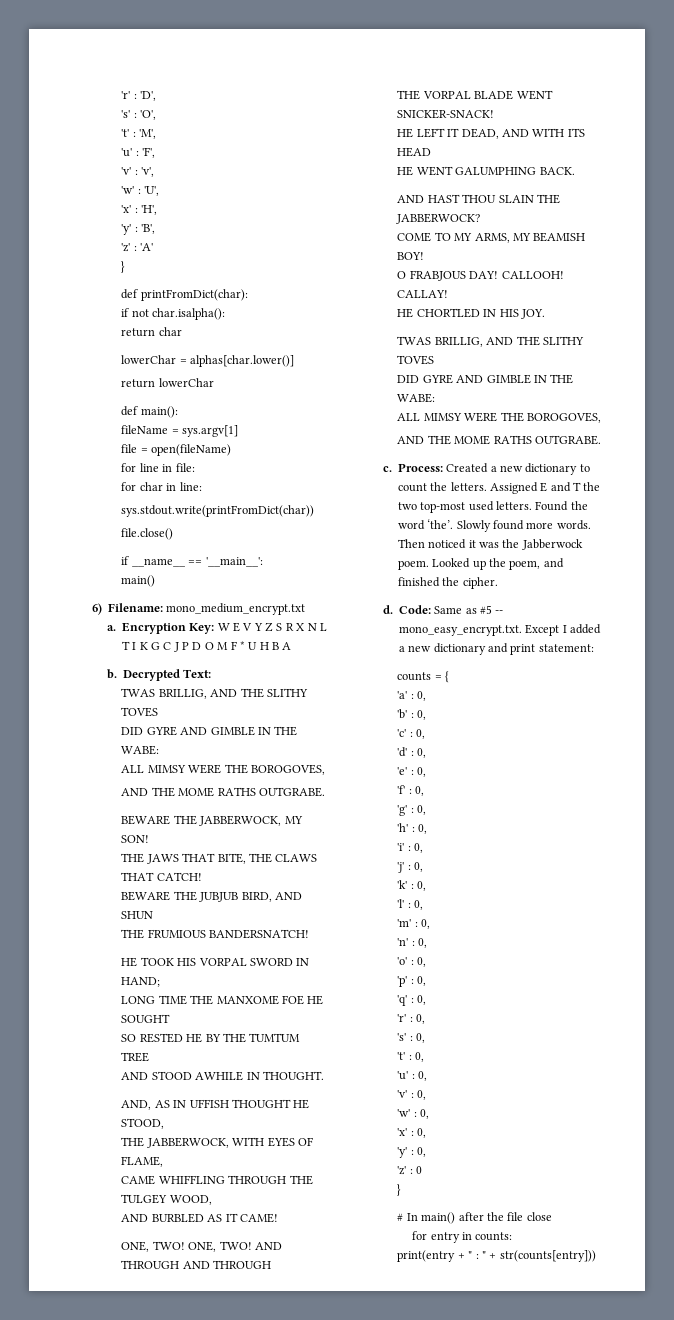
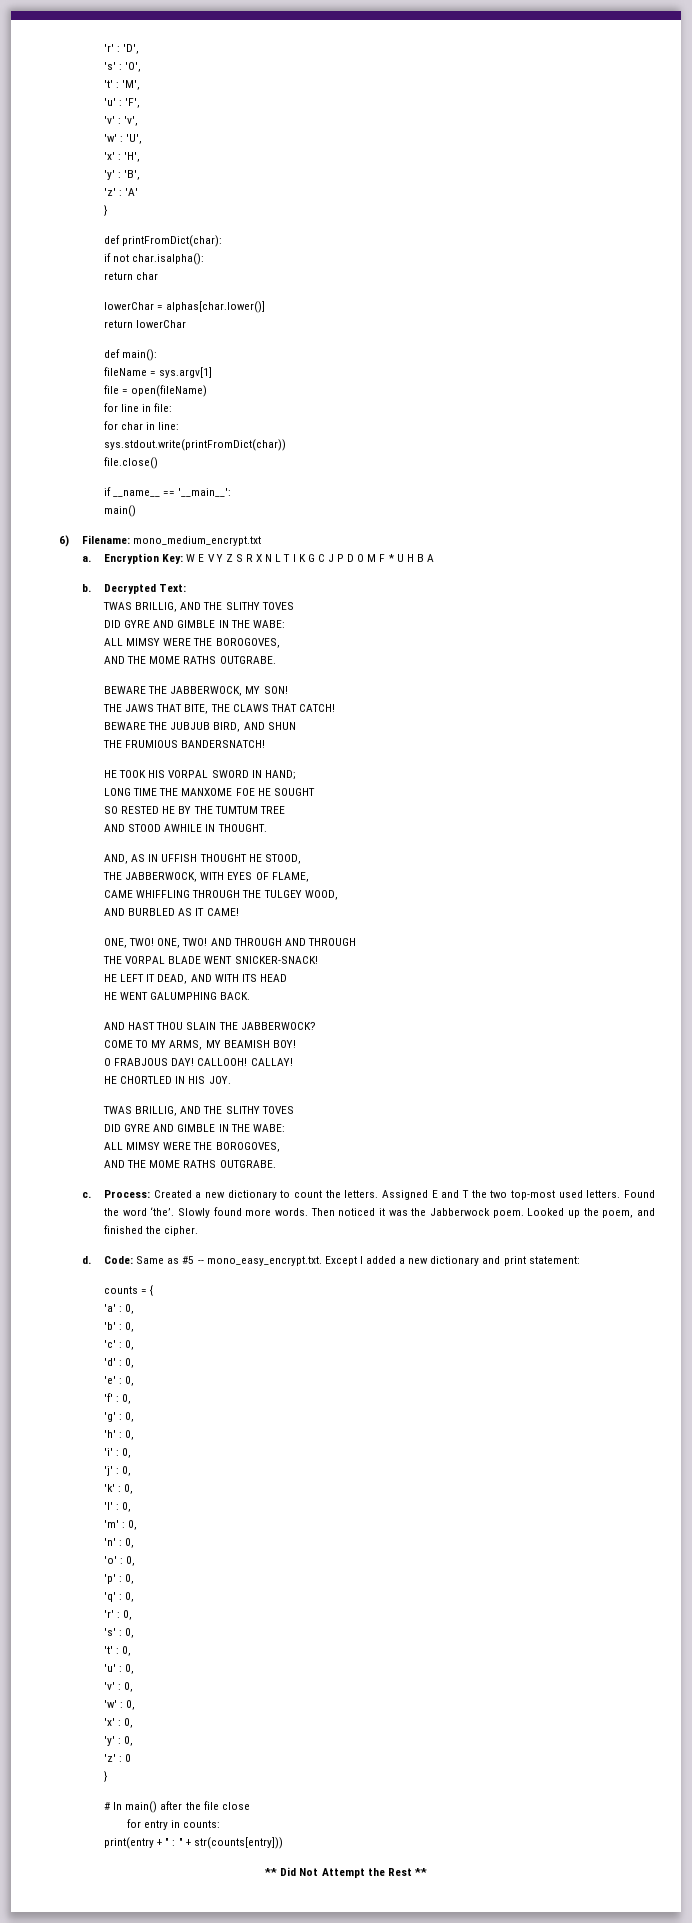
+ ** Did Not Attempt the Rest **

